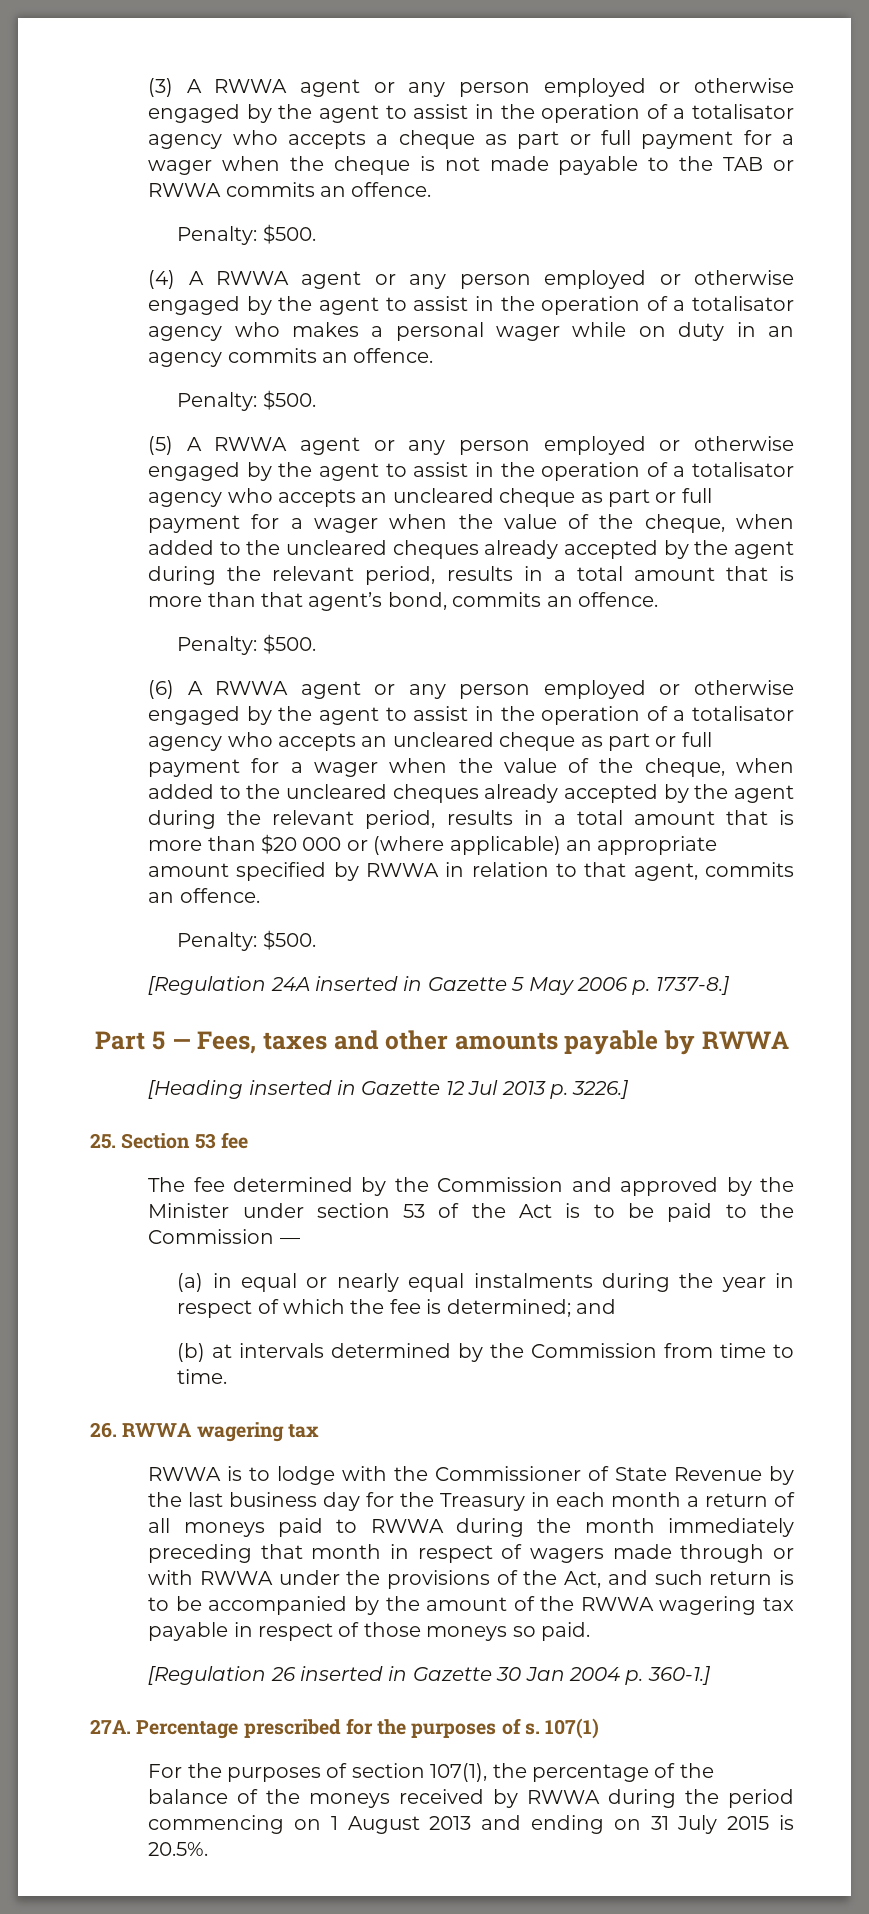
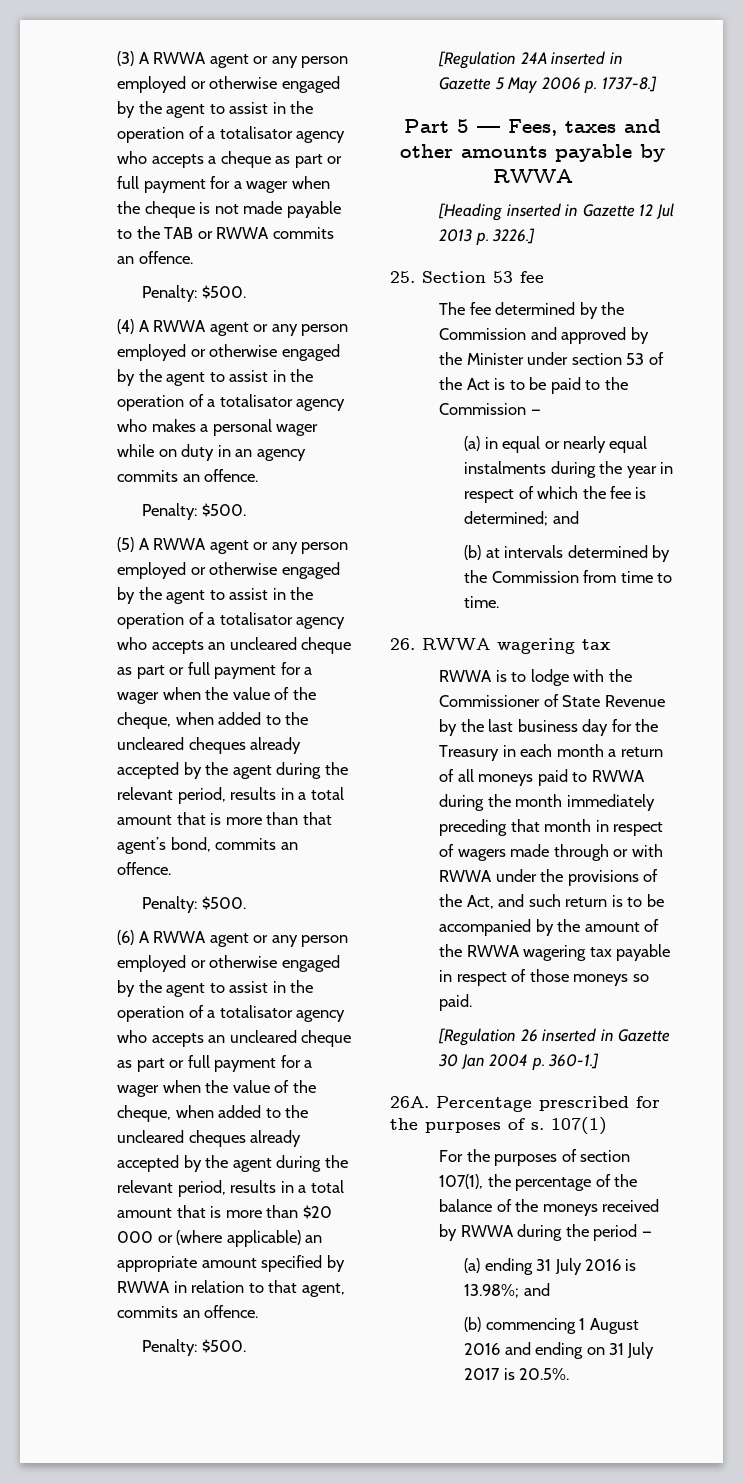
- 27A.
+ 26A.
- For the purposes of section 107(1), the percentage of the balance of the moneys received by RWWA during the period commencing on 1 August 2013 and ending on 31 July 2015 is 20.5%.
+ For the purposes of section 107(1), the percentage of the balance of the moneys received by RWWA during the period —
+ (a) ending 31 July 2016 is 13.98%; and
+ (b) commencing 1 August 2016 and ending on 31 July 2017 is 20.5%.

